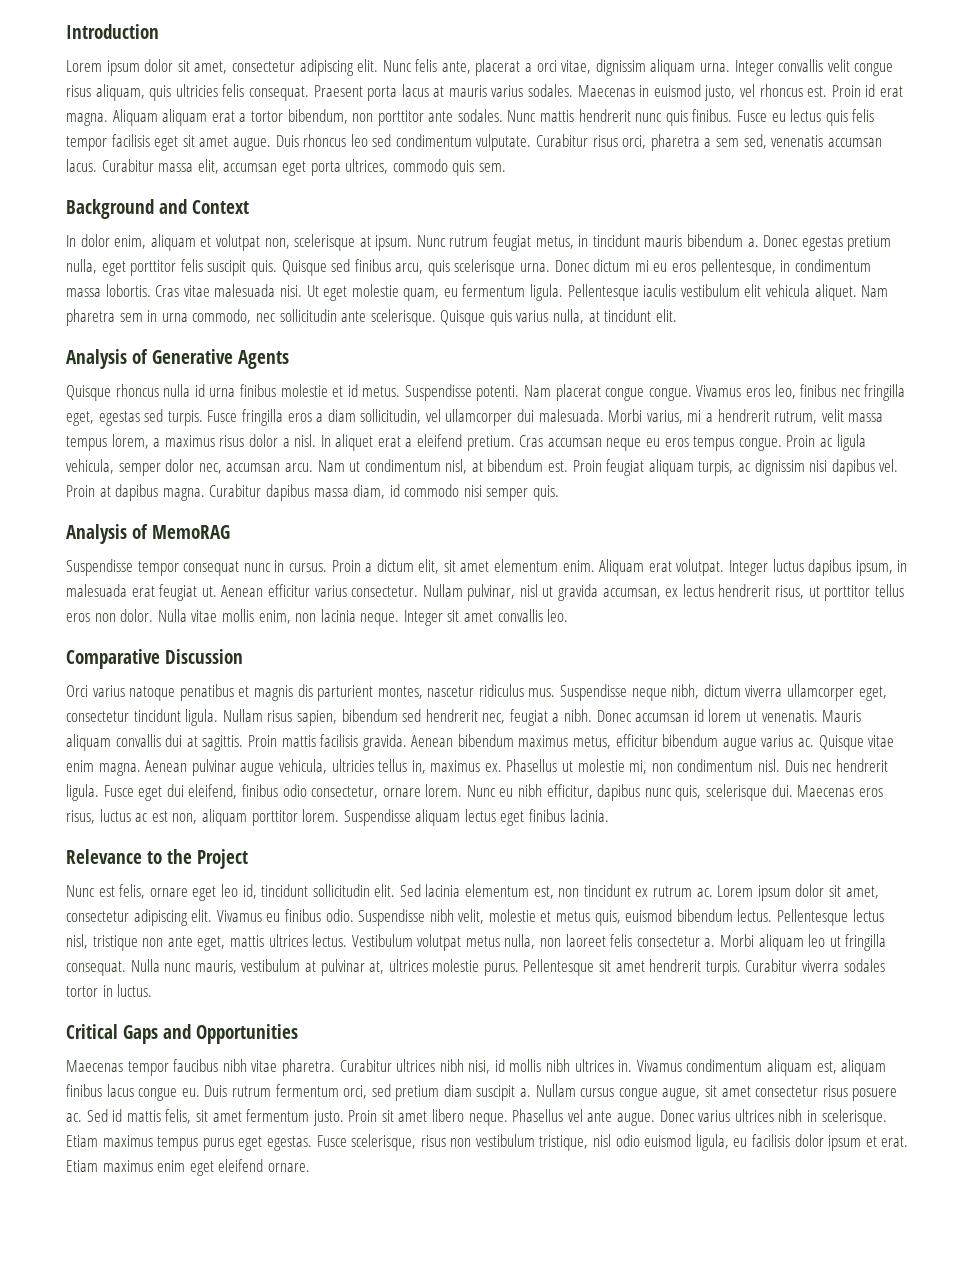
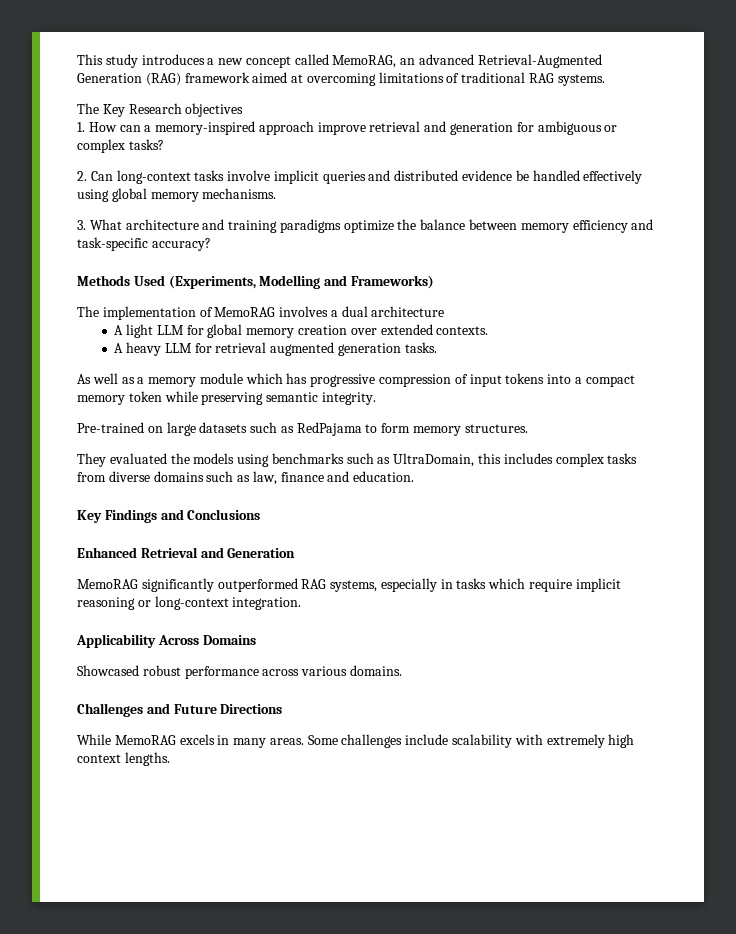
- Introduction
- Lorem ipsum dolor sit amet, consectetur adipiscing elit. Nunc felis ante, placerat a orci vitae, dignissim aliquam urna. Integer convallis velit congue risus aliquam, quis ultricies felis consequat. Praesent porta lacus at mauris varius sodales. Maecenas in euismod justo, vel rhoncus est. Proin id erat magna. Aliquam aliquam erat a tortor bibendum, non porttitor ante sodales. Nunc mattis hendrerit nunc quis finibus. Fusce eu lectus quis felis tempor facilisis eget sit amet augue. Duis rhoncus leo sed condimentum vulputate. Curabitur risus orci, pharetra a sem sed, venenatis accumsan lacus. Curabitur massa elit, accumsan eget porta ultrices, commodo quis sem.
- Background and Context
- In dolor enim, aliquam et volutpat non, scelerisque at ipsum. Nunc rutrum feugiat metus, in tincidunt mauris bibendum a. Donec egestas pretium nulla, eget porttitor felis suscipit quis. Quisque sed finibus arcu, quis scelerisque urna. Donec dictum mi eu eros pellentesque, in condimentum massa lobortis. Cras vitae malesuada nisi. Ut eget molestie quam, eu fermentum ligula. Pellentesque iaculis vestibulum elit vehicula aliquet. Nam pharetra sem in urna commodo, nec sollicitudin ante scelerisque. Quisque quis varius nulla, at tincidunt elit.
- Analysis of Generative Agents
- Quisque rhoncus nulla id urna finibus molestie et id metus. Suspendisse potenti. Nam placerat congue congue. Vivamus eros leo, finibus nec fringilla eget, egestas sed turpis. Fusce fringilla eros a diam sollicitudin, vel ullamcorper dui malesuada. Morbi varius, mi a hendrerit rutrum, velit massa tempus lorem, a maximus risus dolor a nisl. In aliquet erat a eleifend pretium. Cras accumsan neque eu eros tempus congue. Proin ac ligula vehicula, semper dolor nec, accumsan arcu. Nam ut condimentum nisl, at bibendum est. Proin feugiat aliquam turpis, ac dignissim nisi dapibus vel. Proin at dapibus magna. Curabitur dapibus massa diam, id commodo nisi semper quis.
- Analysis of MemoRAG
- Suspendisse tempor consequat nunc in cursus. Proin a dictum elit, sit amet elementum enim. Aliquam erat volutpat. Integer luctus dapibus ipsum, in malesuada erat feugiat ut. Aenean efficitur varius consectetur. Nullam pulvinar, nisl ut gravida accumsan, ex lectus hendrerit risus, ut porttitor tellus eros non dolor. Nulla vitae mollis enim, non lacinia neque. Integer sit amet convallis leo.
- Comparative Discussion
- Orci varius natoque penatibus et magnis dis parturient montes, nascetur ridiculus mus. Suspendisse neque nibh, dictum viverra ullamcorper eget, consectetur tincidunt ligula. Nullam risus sapien, bibendum sed hendrerit nec, feugiat a nibh. Donec accumsan id lorem ut venenatis. Mauris aliquam convallis dui at sagittis. Proin mattis facilisis gravida. Aenean bibendum maximus metus, efficitur bibendum augue varius ac. Quisque vitae enim magna. Aenean pulvinar augue vehicula, ultricies tellus in, maximus ex. Phasellus ut molestie mi, non condimentum nisl. Duis nec hendrerit ligula. Fusce eget dui eleifend, finibus odio consectetur, ornare lorem. Nunc eu nibh efficitur, dapibus nunc quis, scelerisque dui. Maecenas eros risus, luctus ac est non, aliquam porttitor lorem. Suspendisse aliquam lectus eget finibus lacinia.
- Relevance to the Project
- Nunc est felis, ornare eget leo id, tincidunt sollicitudin elit. Sed lacinia elementum est, non tincidunt ex rutrum ac. Lorem ipsum dolor sit amet, consectetur adipiscing elit. Vivamus eu finibus odio. Suspendisse nibh velit, molestie et metus quis, euismod bibendum lectus. Pellentesque lectus nisl, tristique non ante eget, mattis ultrices lectus. Vestibulum volutpat metus nulla, non laoreet felis consectetur a. Morbi aliquam leo ut fringilla consequat. Nulla nunc mauris, vestibulum at pulvinar at, ultrices molestie purus. Pellentesque sit amet hendrerit turpis. Curabitur viverra sodales tortor in luctus.
- Critical Gaps and Opportunities
- Maecenas tempor faucibus nibh vitae pharetra. Curabitur ultrices nibh nisi, id mollis nibh ultrices in. Vivamus condimentum aliquam est, aliquam finibus lacus congue eu. Duis rutrum fermentum orci, sed pretium diam suscipit a. Nullam cursus congue augue, sit amet consectetur risus posuere ac. Sed id mattis felis, sit amet fermentum justo. Proin sit amet libero neque. Phasellus vel ante augue. Donec varius ultrices nibh in scelerisque. Etiam maximus tempus purus eget egestas. Fusce scelerisque, risus non vestibulum tristique, nisl odio euismod ligula, eu facilisis dolor ipsum et erat. Etiam maximus enim eget eleifend ornare.
+ This study introduces a new concept called MemoRAG, an advanced Retrieval-Augmented Generation (RAG) framework aimed at overcoming limitations of traditional RAG systems.
+ The Key Research objectives
+ 1. How can a memory-inspired approach improve retrieval and generation for ambiguous or complex tasks?
+ 2. Can long-context tasks involve implicit queries and distributed evidence be handled effectively using global memory mechanisms.
+ 3. What architecture and training paradigms optimize the balance between memory efficiency and task-specific accuracy?
+ Methods Used (Experiments, Modelling and Frameworks)
+ The implementation of MemoRAG involves a dual architecture
+ A light LLM for global memory creation over extended contexts.
+ A heavy LLM for retrieval augmented generation tasks.
+ As well as a memory module which has progressive compression of input tokens into a compact memory token while preserving semantic integrity.
+ Pre-trained on large datasets such as RedPajama to form memory structures.
+ They evaluated the models using benchmarks such as UltraDomain, this includes complex tasks from diverse domains such as law, finance and education.
+ Key Findings and Conclusions
+ Enhanced Retrieval and Generation
+ MemoRAG significantly outperformed RAG systems, especially in tasks which require implicit reasoning or long-context integration.
+ Applicability Across Domains
+ Showcased robust performance across various domains.
+ Challenges and Future Directions
+ While MemoRAG excels in many areas. Some challenges include scalability with extremely high context lengths.

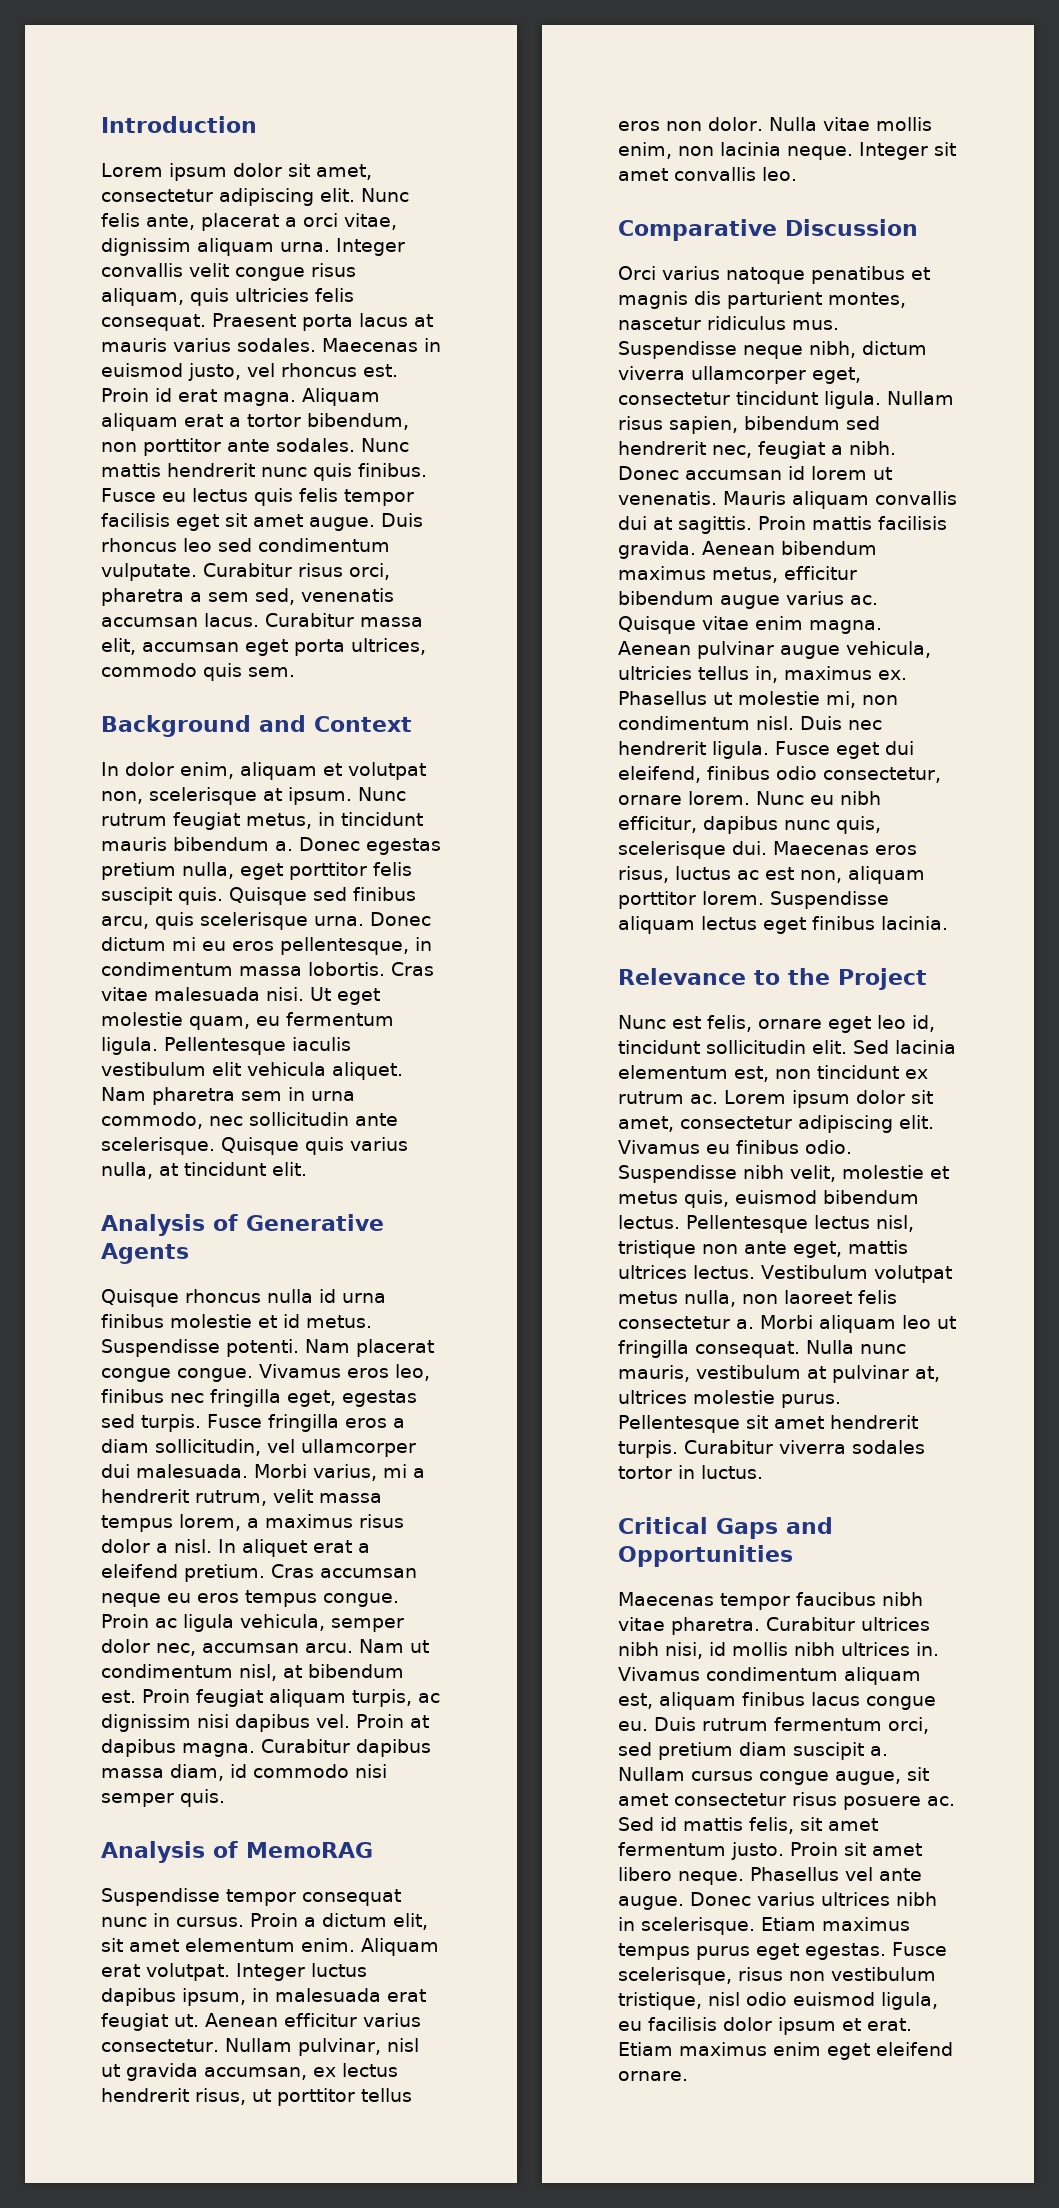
- This study introduces a new concept called MemoRAG, an advanced Retrieval-Augmented Generation (RAG) framework aimed at overcoming limitations of traditional RAG systems.
- The Key Research objectives
- 1. How can a memory-inspired approach improve retrieval and generation for ambiguous or complex tasks?
- 2. Can long-context tasks involve implicit queries and distributed evidence be handled effectively using global memory mechanisms.
- 3. What architecture and training paradigms optimize the balance between memory efficiency and task-specific accuracy?
- Methods Used (Experiments, Modelling and Frameworks)
- The implementation of MemoRAG involves a dual architecture
- A light LLM for global memory creation over extended contexts.
- A heavy LLM for retrieval augmented generation tasks.
- As well as a memory module which has progressive compression of input tokens into a compact memory token while preserving semantic integrity.
- Pre-trained on large datasets such as RedPajama to form memory structures.
- They evaluated the models using benchmarks such as UltraDomain, this includes complex tasks from diverse domains such as law, finance and education.
- Key Findings and Conclusions
- Enhanced Retrieval and Generation
- MemoRAG significantly outperformed RAG systems, especially in tasks which require implicit reasoning or long-context integration.
- Applicability Across Domains
- Showcased robust performance across various domains.
- Challenges and Future Directions
- While MemoRAG excels in many areas. Some challenges include scalability with extremely high context lengths.
+ Introduction
+ Lorem ipsum dolor sit amet, consectetur adipiscing elit. Nunc felis ante, placerat a orci vitae, dignissim aliquam urna. Integer convallis velit congue risus aliquam, quis ultricies felis consequat. Praesent porta lacus at mauris varius sodales. Maecenas in euismod justo, vel rhoncus est. Proin id erat magna. Aliquam aliquam erat a tortor bibendum, non porttitor ante sodales. Nunc mattis hendrerit nunc quis finibus. Fusce eu lectus quis felis tempor facilisis eget sit amet augue. Duis rhoncus leo sed condimentum vulputate. Curabitur risus orci, pharetra a sem sed, venenatis accumsan lacus. Curabitur massa elit, accumsan eget porta ultrices, commodo quis sem.
+ Background and Context
+ In dolor enim, aliquam et volutpat non, scelerisque at ipsum. Nunc rutrum feugiat metus, in tincidunt mauris bibendum a. Donec egestas pretium nulla, eget porttitor felis suscipit quis. Quisque sed finibus arcu, quis scelerisque urna. Donec dictum mi eu eros pellentesque, in condimentum massa lobortis. Cras vitae malesuada nisi. Ut eget molestie quam, eu fermentum ligula. Pellentesque iaculis vestibulum elit vehicula aliquet. Nam pharetra sem in urna commodo, nec sollicitudin ante scelerisque. Quisque quis varius nulla, at tincidunt elit.
+ Analysis of Generative Agents
+ Quisque rhoncus nulla id urna finibus molestie et id metus. Suspendisse potenti. Nam placerat congue congue. Vivamus eros leo, finibus nec fringilla eget, egestas sed turpis. Fusce fringilla eros a diam sollicitudin, vel ullamcorper dui malesuada. Morbi varius, mi a hendrerit rutrum, velit massa tempus lorem, a maximus risus dolor a nisl. In aliquet erat a eleifend pretium. Cras accumsan neque eu eros tempus congue. Proin ac ligula vehicula, semper dolor nec, accumsan arcu. Nam ut condimentum nisl, at bibendum est. Proin feugiat aliquam turpis, ac dignissim nisi dapibus vel. Proin at dapibus magna. Curabitur dapibus massa diam, id commodo nisi semper quis.
+ Analysis of MemoRAG
+ Suspendisse tempor consequat nunc in cursus. Proin a dictum elit, sit amet elementum enim. Aliquam erat volutpat. Integer luctus dapibus ipsum, in malesuada erat feugiat ut. Aenean efficitur varius consectetur. Nullam pulvinar, nisl ut gravida accumsan, ex lectus hendrerit risus, ut porttitor tellus eros non dolor. Nulla vitae mollis enim, non lacinia neque. Integer sit amet convallis leo.
+ Comparative Discussion
+ Orci varius natoque penatibus et magnis dis parturient montes, nascetur ridiculus mus. Suspendisse neque nibh, dictum viverra ullamcorper eget, consectetur tincidunt ligula. Nullam risus sapien, bibendum sed hendrerit nec, feugiat a nibh. Donec accumsan id lorem ut venenatis. Mauris aliquam convallis dui at sagittis. Proin mattis facilisis gravida. Aenean bibendum maximus metus, efficitur bibendum augue varius ac. Quisque vitae enim magna. Aenean pulvinar augue vehicula, ultricies tellus in, maximus ex. Phasellus ut molestie mi, non condimentum nisl. Duis nec hendrerit ligula. Fusce eget dui eleifend, finibus odio consectetur, ornare lorem. Nunc eu nibh efficitur, dapibus nunc quis, scelerisque dui. Maecenas eros risus, luctus ac est non, aliquam porttitor lorem. Suspendisse aliquam lectus eget finibus lacinia.
+ Relevance to the Project
+ Nunc est felis, ornare eget leo id, tincidunt sollicitudin elit. Sed lacinia elementum est, non tincidunt ex rutrum ac. Lorem ipsum dolor sit amet, consectetur adipiscing elit. Vivamus eu finibus odio. Suspendisse nibh velit, molestie et metus quis, euismod bibendum lectus. Pellentesque lectus nisl, tristique non ante eget, mattis ultrices lectus. Vestibulum volutpat metus nulla, non laoreet felis consectetur a. Morbi aliquam leo ut fringilla consequat. Nulla nunc mauris, vestibulum at pulvinar at, ultrices molestie purus. Pellentesque sit amet hendrerit turpis. Curabitur viverra sodales tortor in luctus.
+ Critical Gaps and Opportunities
+ Maecenas tempor faucibus nibh vitae pharetra. Curabitur ultrices nibh nisi, id mollis nibh ultrices in. Vivamus condimentum aliquam est, aliquam finibus lacus congue eu. Duis rutrum fermentum orci, sed pretium diam suscipit a. Nullam cursus congue augue, sit amet consectetur risus posuere ac. Sed id mattis felis, sit amet fermentum justo. Proin sit amet libero neque. Phasellus vel ante augue. Donec varius ultrices nibh in scelerisque. Etiam maximus tempus purus eget egestas. Fusce scelerisque, risus non vestibulum tristique, nisl odio euismod ligula, eu facilisis dolor ipsum et erat. Etiam maximus enim eget eleifend ornare.

